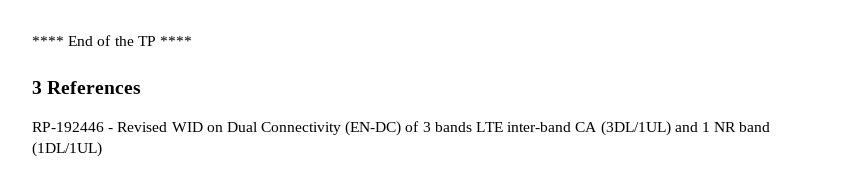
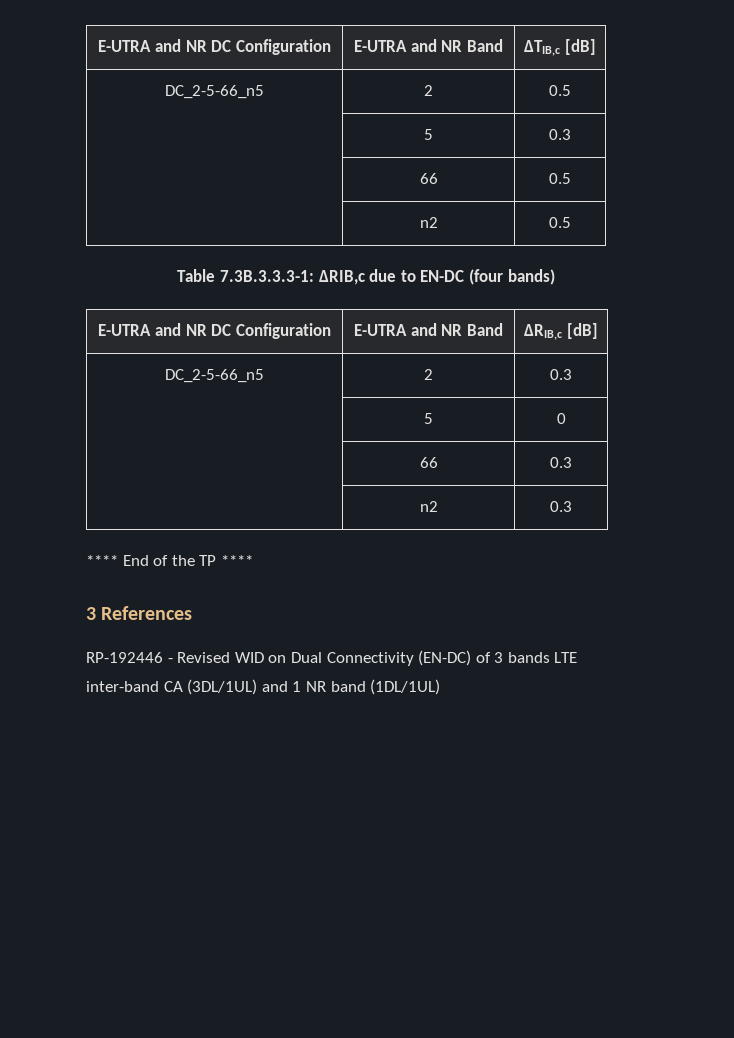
+ E-UTRA and NR DC Configuration | E-UTRA and NR Band | ΔTIB,c [dB]
+ DC_2-5-66_n5 | 2 | 0.5
+ | 5 | 0.3
+ | 66 | 0.5
+ | n2 | 0.5
+ Table 7.3B.3.3.3-1: ΔRIB,c due to EN-DC (four bands)
+ E-UTRA and NR DC Configuration | E-UTRA and NR Band | ΔRIB,c [dB]
+ DC_2-5-66_n5 | 2 | 0.3
+ | 5 | 0
+ | 66 | 0.3
+ | n2 | 0.3

